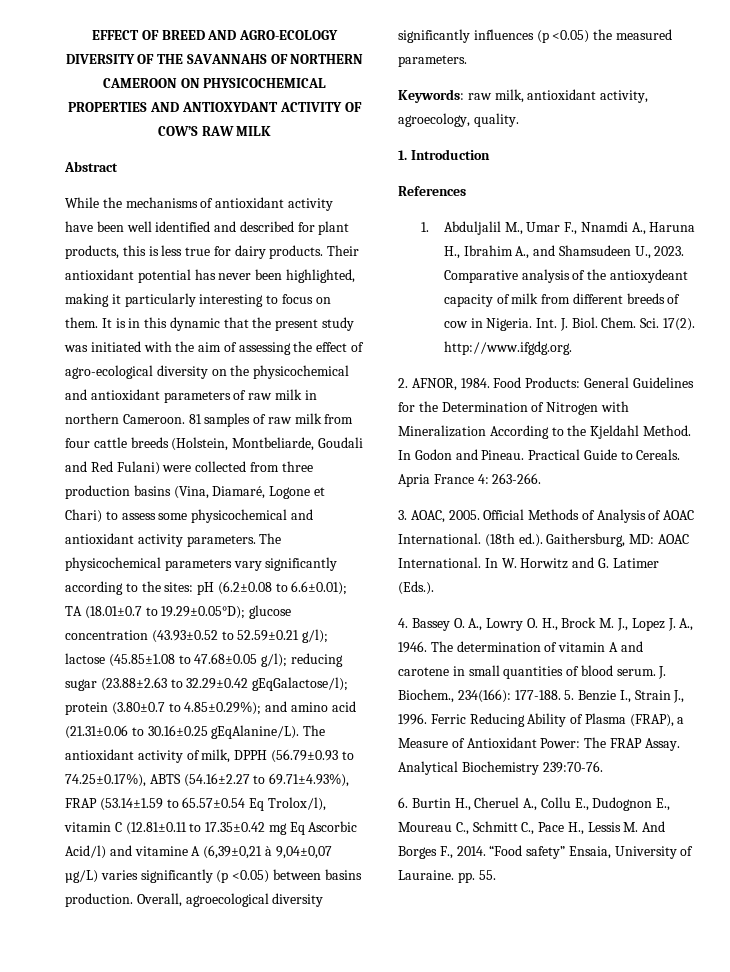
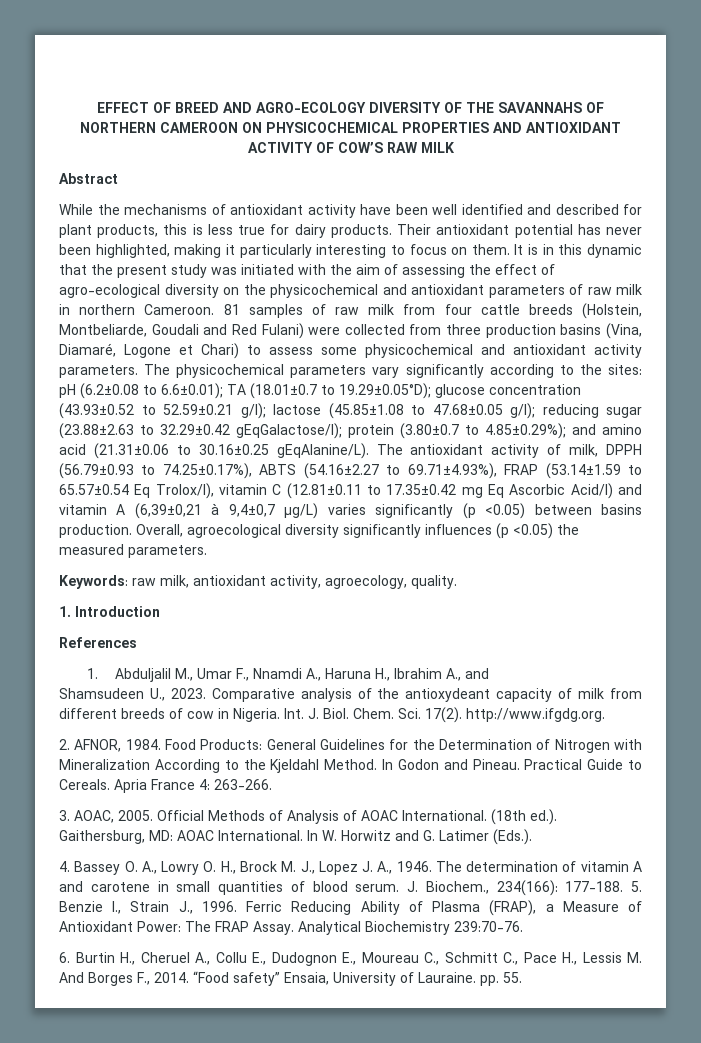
- EFFECT OF BREED AND AGRO-ECOLOGY DIVERSITY OF THE SAVANNAHS OF NORTHERN CAMEROON ON PHYSICOCHEMICAL PROPERTIES AND ANTIOXYDANT ACTIVITY OF COW’S RAW MILK
+ EFFECT OF BREED AND AGRO-ECOLOGY DIVERSITY OF THE SAVANNAHS OF NORTHERN CAMEROON ON PHYSICOCHEMICAL PROPERTIES AND ANTIOXIDANT ACTIVITY OF COW’S RAW MILK
- The antioxidant activity of milk, DPPH (56.79±0.93 to 74.25±0.17%), ABTS (54.16±2.27 to 69.71±4.93%), FRAP (53.14±1.59 to 65.57±0.54 Eq Trolox/l), vitamin C (12.81±0.11 to 17.35±0.42 mg Eq Ascorbic Acid/l) and vitamine A (6,39±0,21 à 9,04±0,07 µg/L) varies significantly (p <0.05) between basins production.
+ The antioxidant activity of milk, DPPH (56.79±0.93 to 74.25±0.17%), ABTS (54.16±2.27 to 69.71±4.93%), FRAP (53.14±1.59 to 65.57±0.54 Eq Trolox/l), vitamin C (12.81±0.11 to 17.35±0.42 mg Eq Ascorbic Acid/l) and vitamin A (6,39±0,21 à 9,4±0,7 µg/L) varies significantly (p <0.05) between basins production.
- 1. Abduljalil M., Umar F., Nnamdi A., Haruna H., Ibrahim A., and Shamsudeen U., 2023.
+ 1. Abduljalil M., Umar F., Nnamdi A., Haruna H., Ibrahim A., and
+ Shamsudeen U., 2023.

